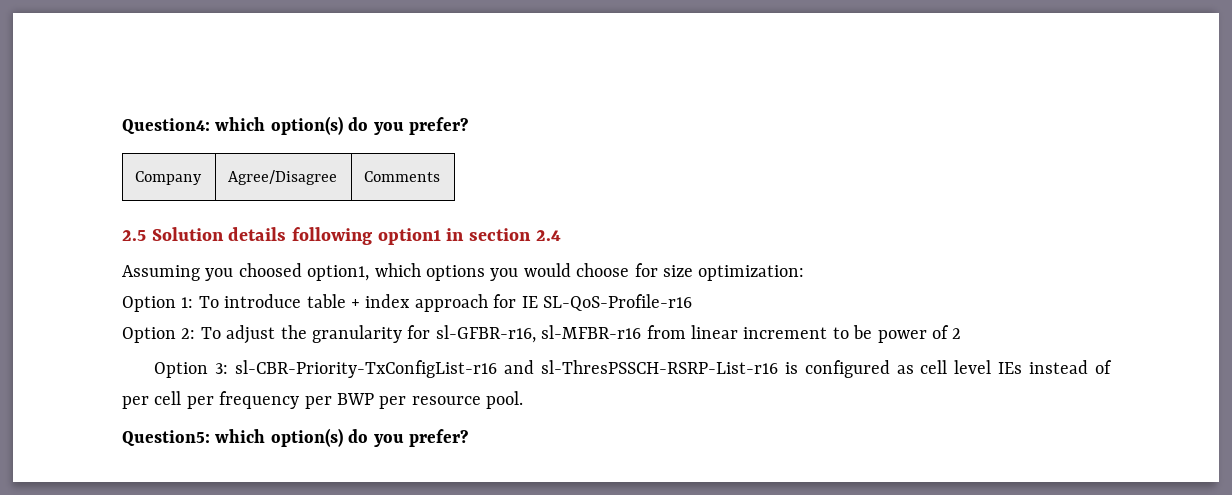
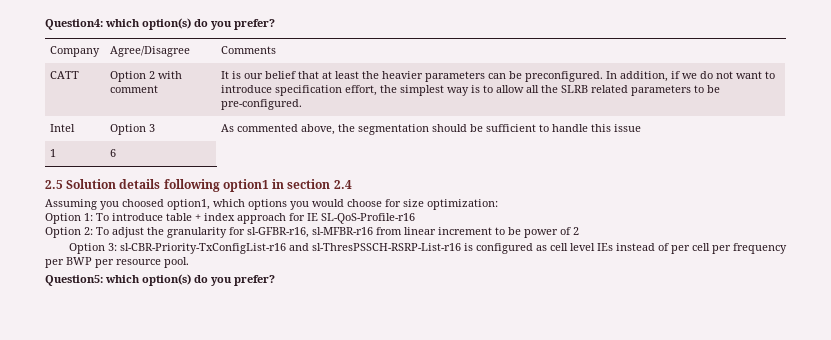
+ CATT | Option 2 with comment | It is our belief that at least the heavier parameters can be preconfigured. In addition, if we do not want to introduce specification effort, the simplest way is to allow all the SLRB related parameters to be pre-configured.
+ Intel | Option 3 | As commented above, the segmentation should be sufficient to handle this issue
+ 1 | 6

